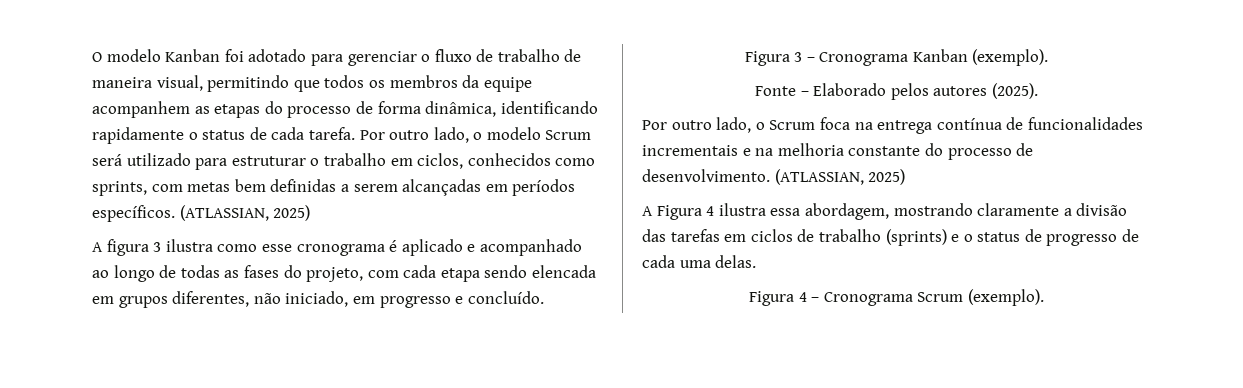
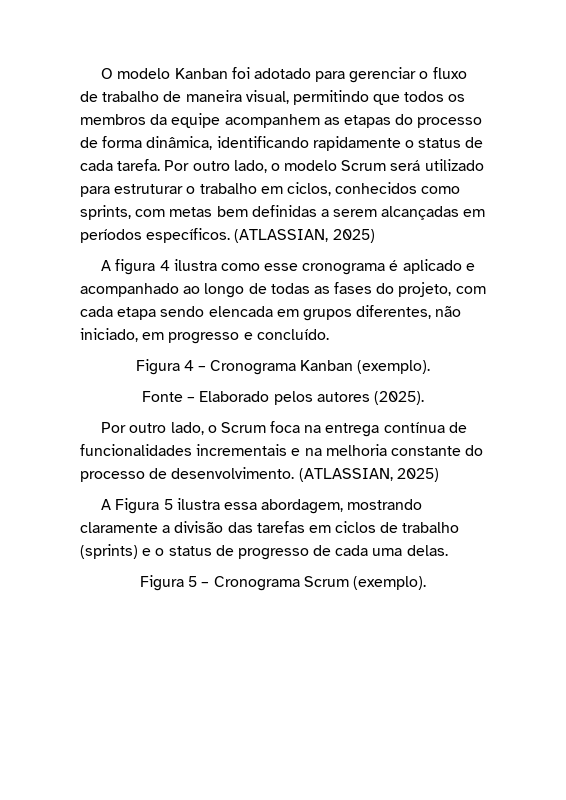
- A figura 3 ilustra como esse cronograma é aplicado e acompanhado ao longo de todas as fases do projeto, com cada etapa sendo elencada em grupos diferentes, não iniciado, em progresso e concluído.
+ A figura 4 ilustra como esse cronograma é aplicado e acompanhado ao longo de todas as fases do projeto, com cada etapa sendo elencada em grupos diferentes, não iniciado, em progresso e concluído.
- Figura 3 – Cronograma Kanban (exemplo).
+ Figura 4 – Cronograma Kanban (exemplo).
- A Figura 4 ilustra essa abordagem, mostrando claramente a divisão das tarefas em ciclos de trabalho (sprints) e o status de progresso de cada uma delas.
+ A Figura 5 ilustra essa abordagem, mostrando claramente a divisão das tarefas em ciclos de trabalho (sprints) e o status de progresso de cada uma delas.
- Figura 4 – Cronograma Scrum (exemplo).
+ Figura 5 – Cronograma Scrum (exemplo).

